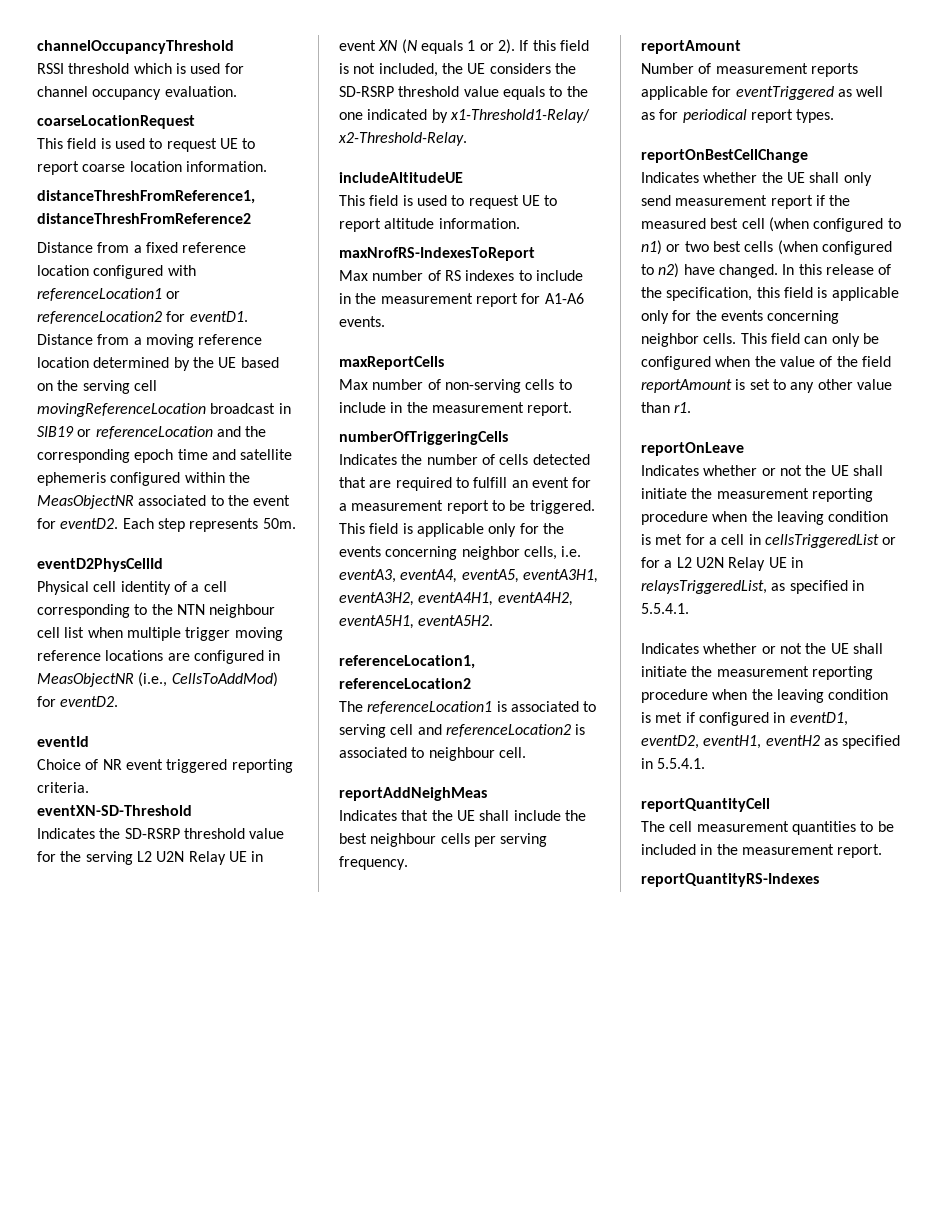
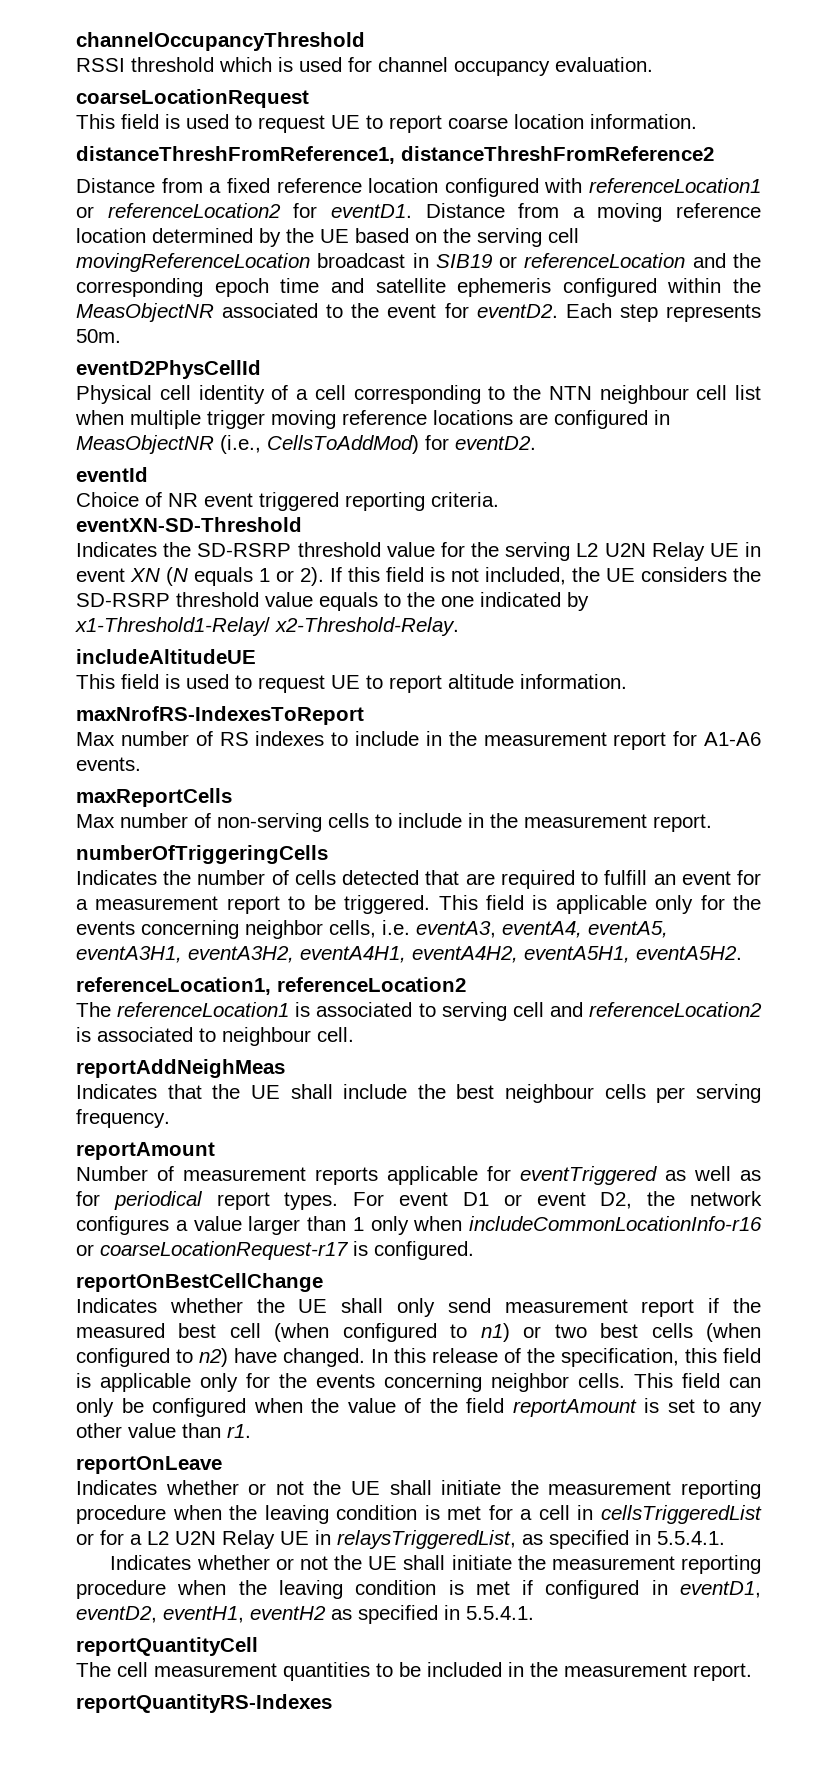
+ For event D1 or event D2, the network configures a value larger than 1 only when includeCommonLocationInfo-r16 or coarseLocationRequest-r17 is configured.

